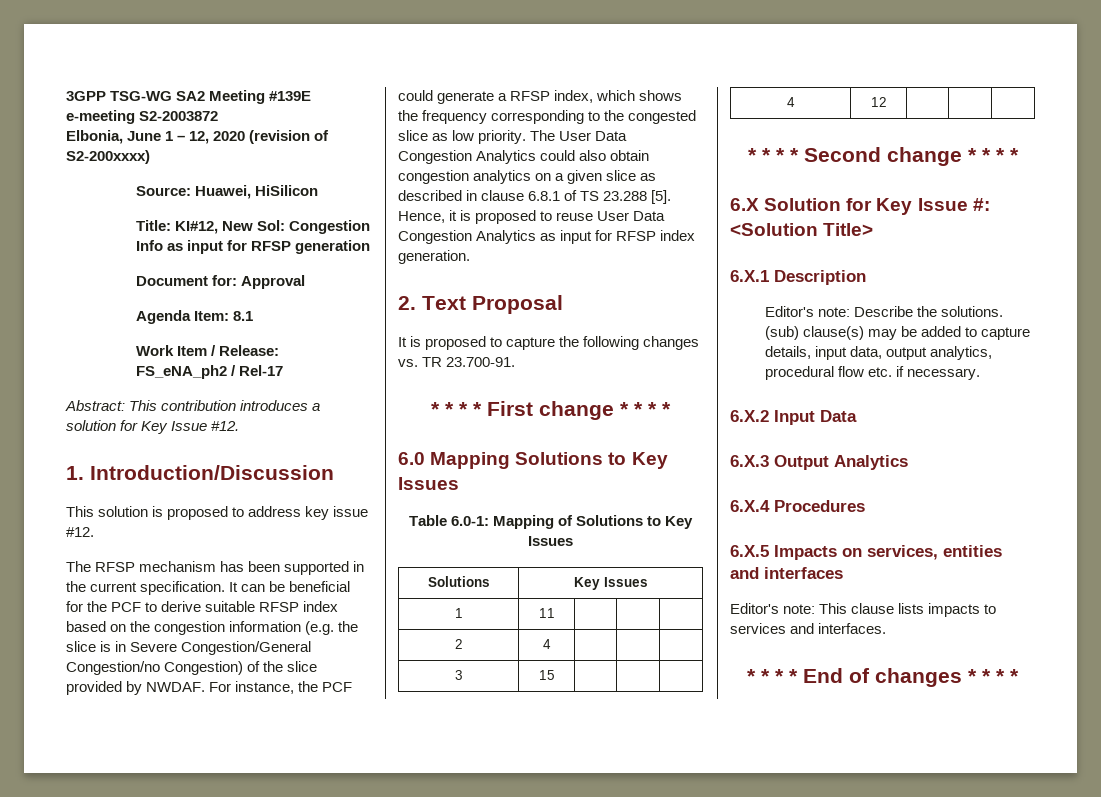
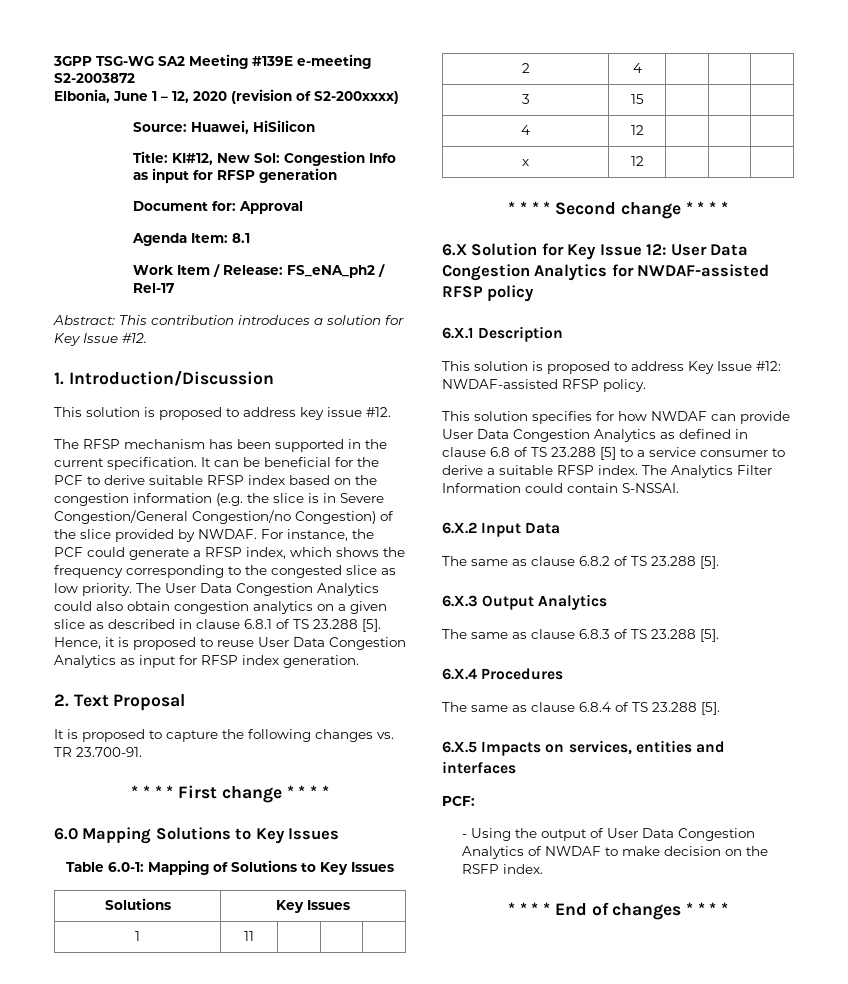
+ x | 12 | | |
- 6.X Solution for Key Issue #: <Solution Title>
+ 6.X Solution for Key Issue 12: User Data Congestion Analytics for NWDAF-assisted RFSP policy
  6.X.1 Description
- Editor's note: Describe the solutions. (sub) clause(s) may be added to capture details, input data, output analytics, procedural flow etc. if necessary.
+ This solution is proposed to address Key Issue #12: NWDAF-assisted RFSP policy.
+ This solution specifies for how NWDAF can provide User Data Congestion Analytics as defined in clause 6.8 of TS 23.288 [5] to a service consumer to derive a suitable RFSP index. The Analytics Filter Information could contain S-NSSAI.
  6.X.2 Input Data
+ The same as clause 6.8.2 of TS 23.288 [5].
  6.X.3 Output Analytics
+ The same as clause 6.8.3 of TS 23.288 [5].
  6.X.4 Procedures
+ The same as clause 6.8.4 of TS 23.288 [5].
- Editor's note: This clause lists impacts to services and interfaces.
+ PCF:
+ - Using the output of User Data Congestion Analytics of NWDAF to make decision on the RSFP index.

